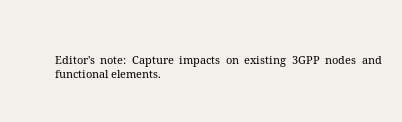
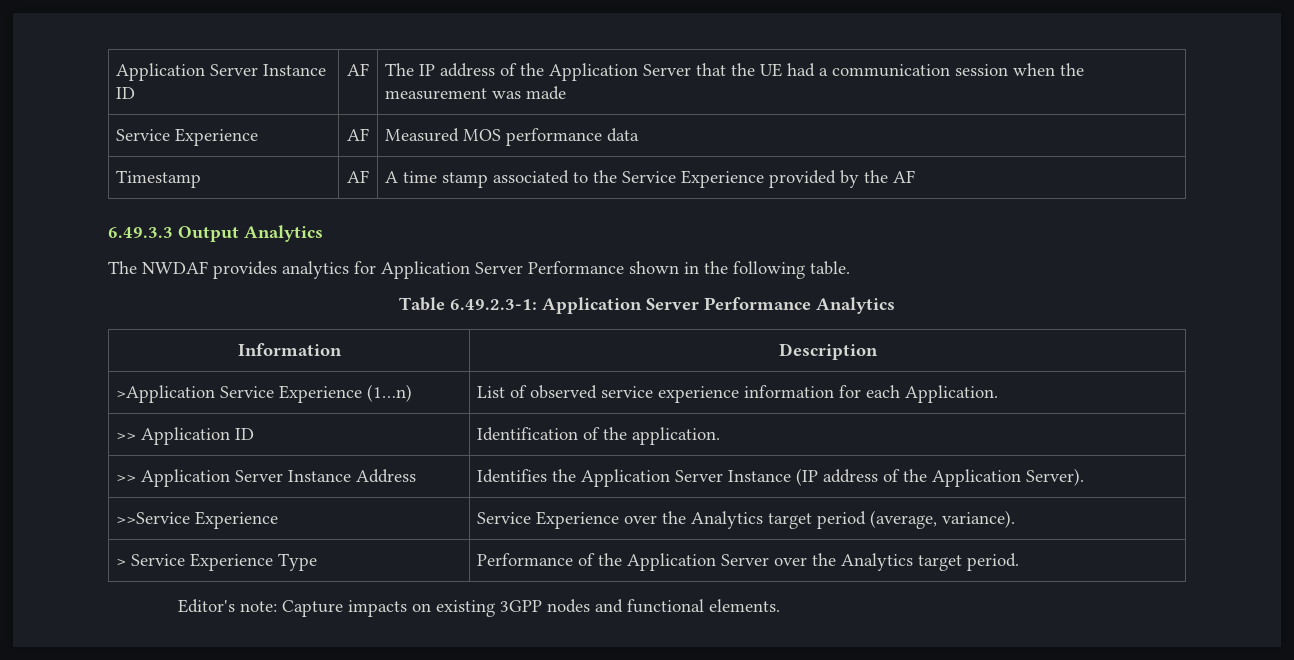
+ Application Server Instance ID | AF | The IP address of the Application Server that the UE had a communication session when the measurement was made
+ Service Experience | AF | Measured MOS performance data
+ Timestamp | AF | A time stamp associated to the Service Experience provided by the AF
+ 6.49.3.3 Output Analytics
+ The NWDAF provides analytics for Application Server Performance shown in the following table.
+ Table 6.49.2.3-1: Application Server Performance Analytics
+ Information | Description
+ >Application Service Experience (1…n) | List of observed service experience information for each Application.
+ >> Application ID | Identification of the application.
+ >> Application Server Instance Address | Identifies the Application Server Instance (IP address of the Application Server).
+ >>Service Experience | Service Experience over the Analytics target period (average, variance).
+ > Service Experience Type | Performance of the Application Server over the Analytics target period.

